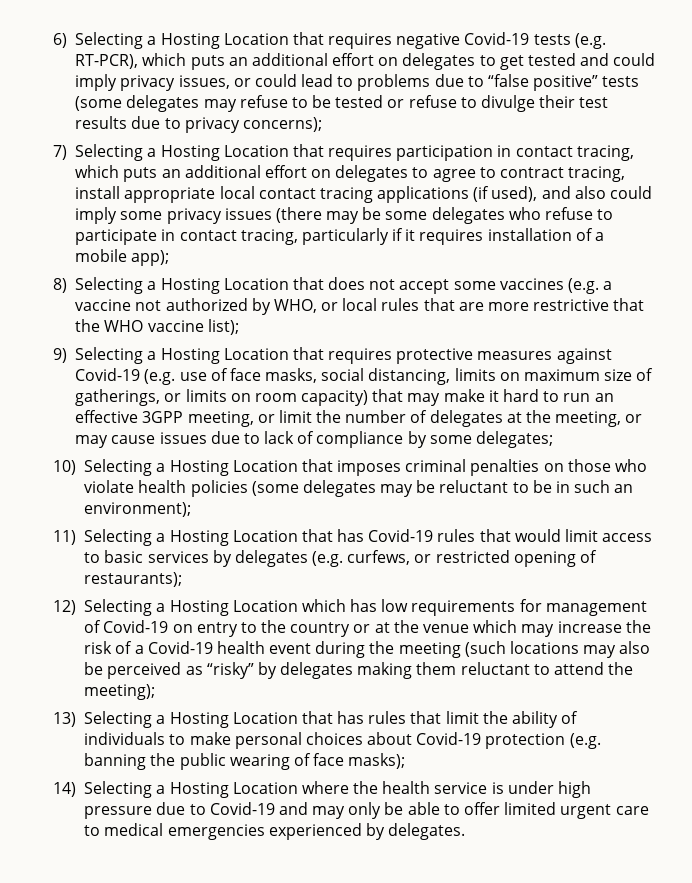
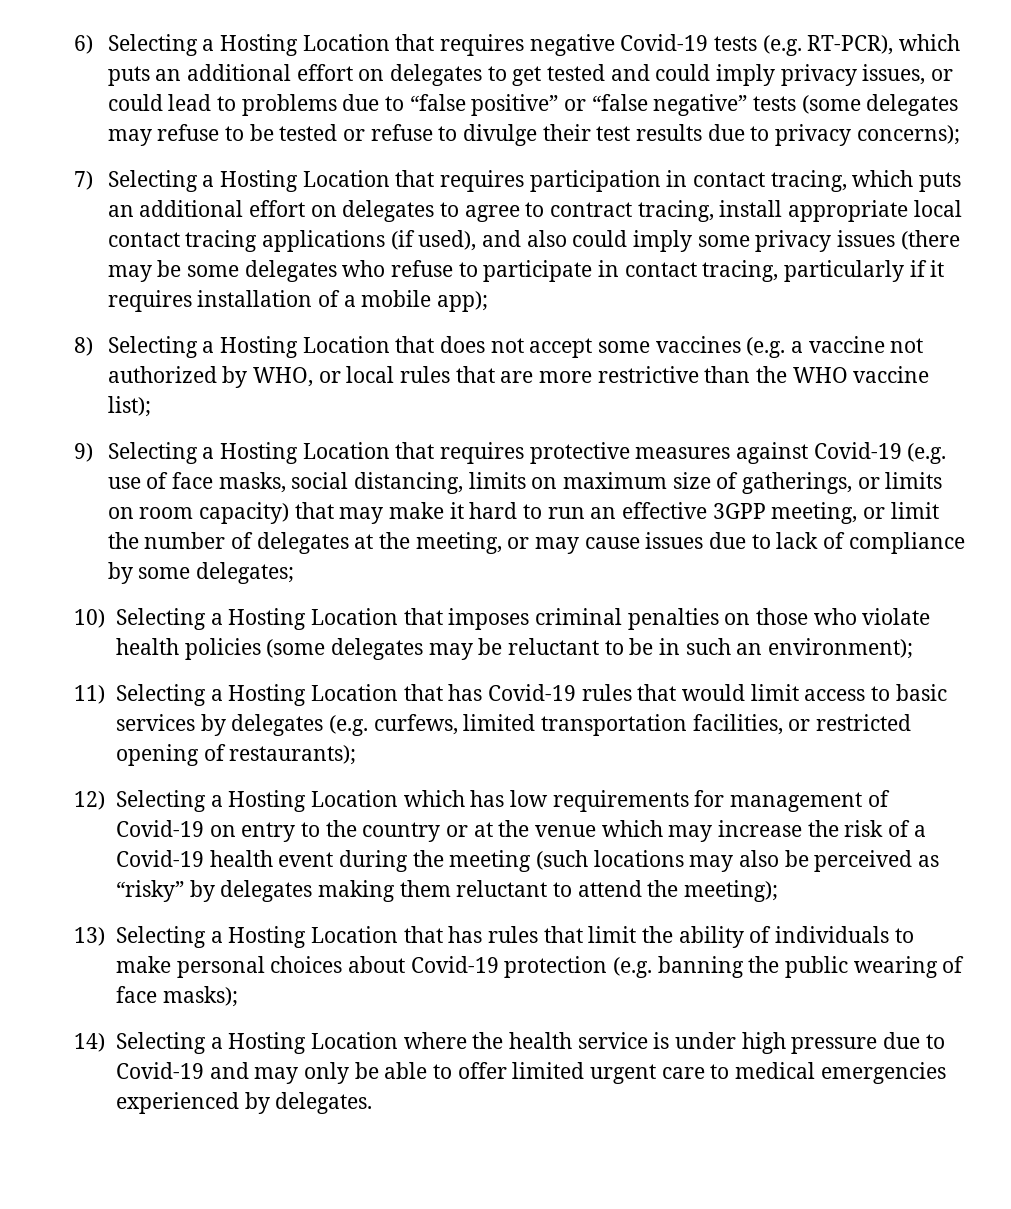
- 6) Selecting a Hosting Location that requires negative Covid-19 tests (e.g. RT-PCR), which puts an additional effort on delegates to get tested and could imply privacy issues, or could lead to problems due to “false positive” tests (some delegates may refuse to be tested or refuse to divulge their test results due to privacy concerns);
+ 6) Selecting a Hosting Location that requires negative Covid-19 tests (e.g. RT-PCR), which puts an additional effort on delegates to get tested and could imply privacy issues, or could lead to problems due to “false positive” or “false negative” tests (some delegates may refuse to be tested or refuse to divulge their test results due to privacy concerns);
- 8) Selecting a Hosting Location that does not accept some vaccines (e.g. a vaccine not authorized by WHO, or local rules that are more restrictive that the WHO vaccine list);
+ 8) Selecting a Hosting Location that does not accept some vaccines (e.g. a vaccine not authorized by WHO, or local rules that are more restrictive than the WHO vaccine list);
- 11) Selecting a Hosting Location that has Covid-19 rules that would limit access to basic services by delegates (e.g. curfews, or restricted opening of restaurants);
+ 11) Selecting a Hosting Location that has Covid-19 rules that would limit access to basic services by delegates (e.g. curfews, limited transportation facilities, or restricted opening of restaurants);

